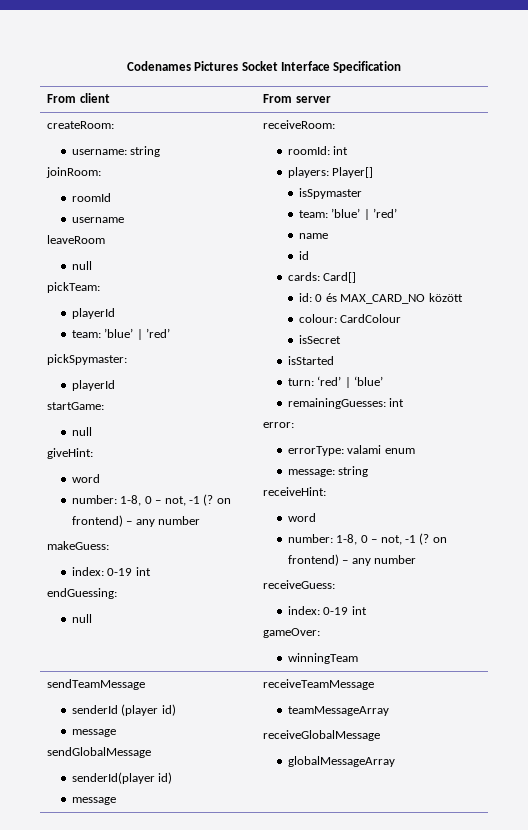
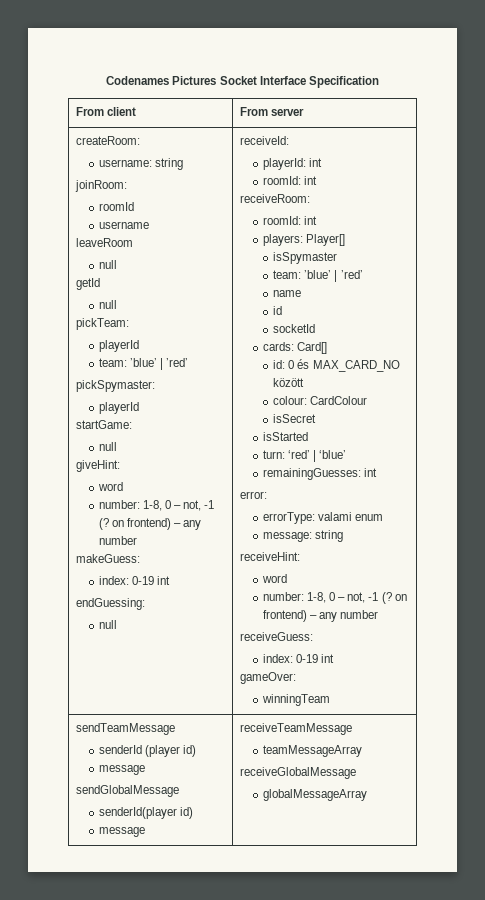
+ getId
+ null
+ receiveId:
+ playerId: int
+ roomId: int
+ socketId

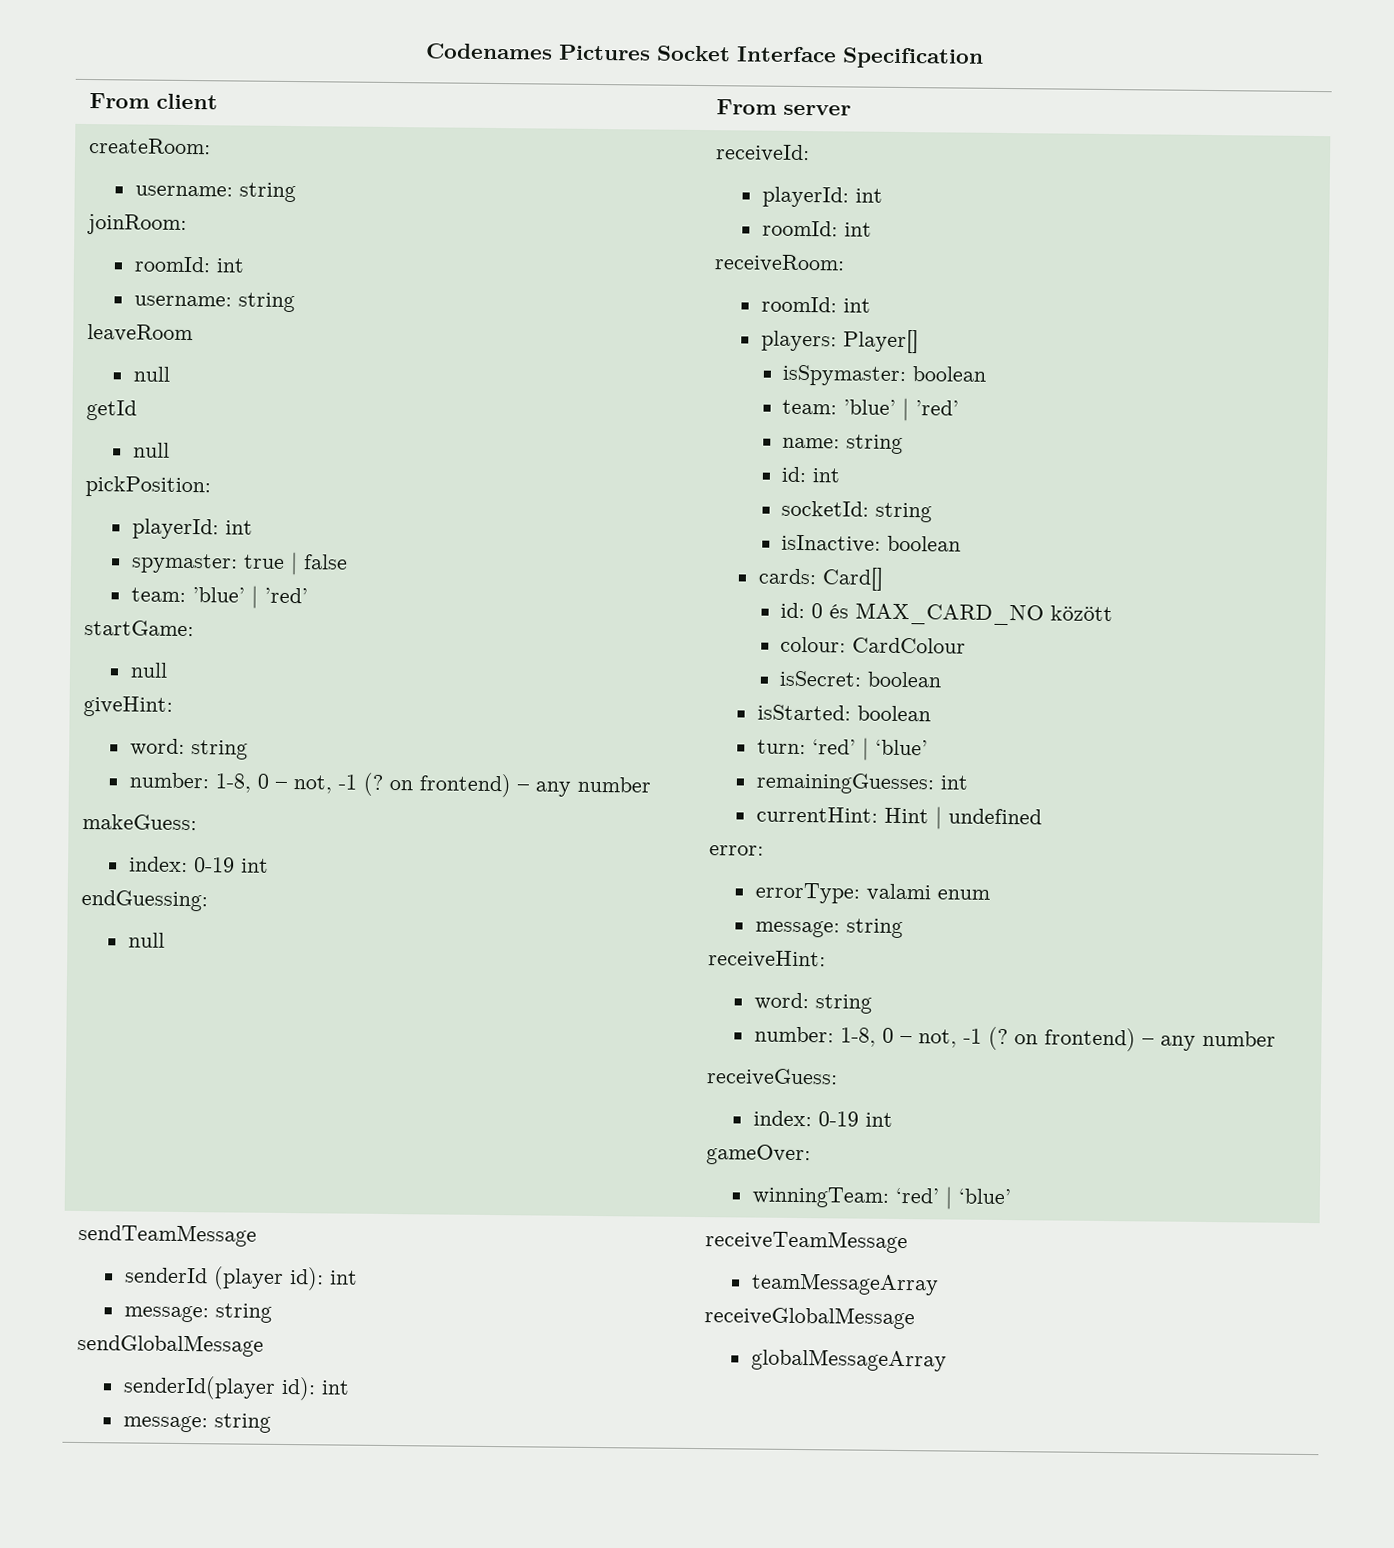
  joinRoom:
- roomId
- username
+ roomId: int
+ username: string
- pickTeam:
- playerId
+ pickPosition:
+ playerId: int
+ spymaster: true | false
  team: ’blue’ | ’red’
- pickSpymaster:
- playerId
  giveHint:
- word
+ word: string
- isSpymaster
+ isSpymaster: boolean
  team: ’blue’ | ’red’
- name
- id
- socketId
+ name: string
+ id: int
+ socketId: string
+ isInactive: boolean
- isSecret
- isStarted
+ isSecret: boolean
+ isStarted: boolean
+ currentHint: Hint | undefined
  receiveHint:
- word
+ word: string
- winningTeam
+ winningTeam: ‘red’ | ‘blue’
  sendTeamMessage
- senderId (player id)
- message
+ senderId (player id): int
+ message: string
  sendGlobalMessage
- senderId(player id)
- message | receiveTeamMessage
+ senderId(player id): int
+ message: string | receiveTeamMessage

